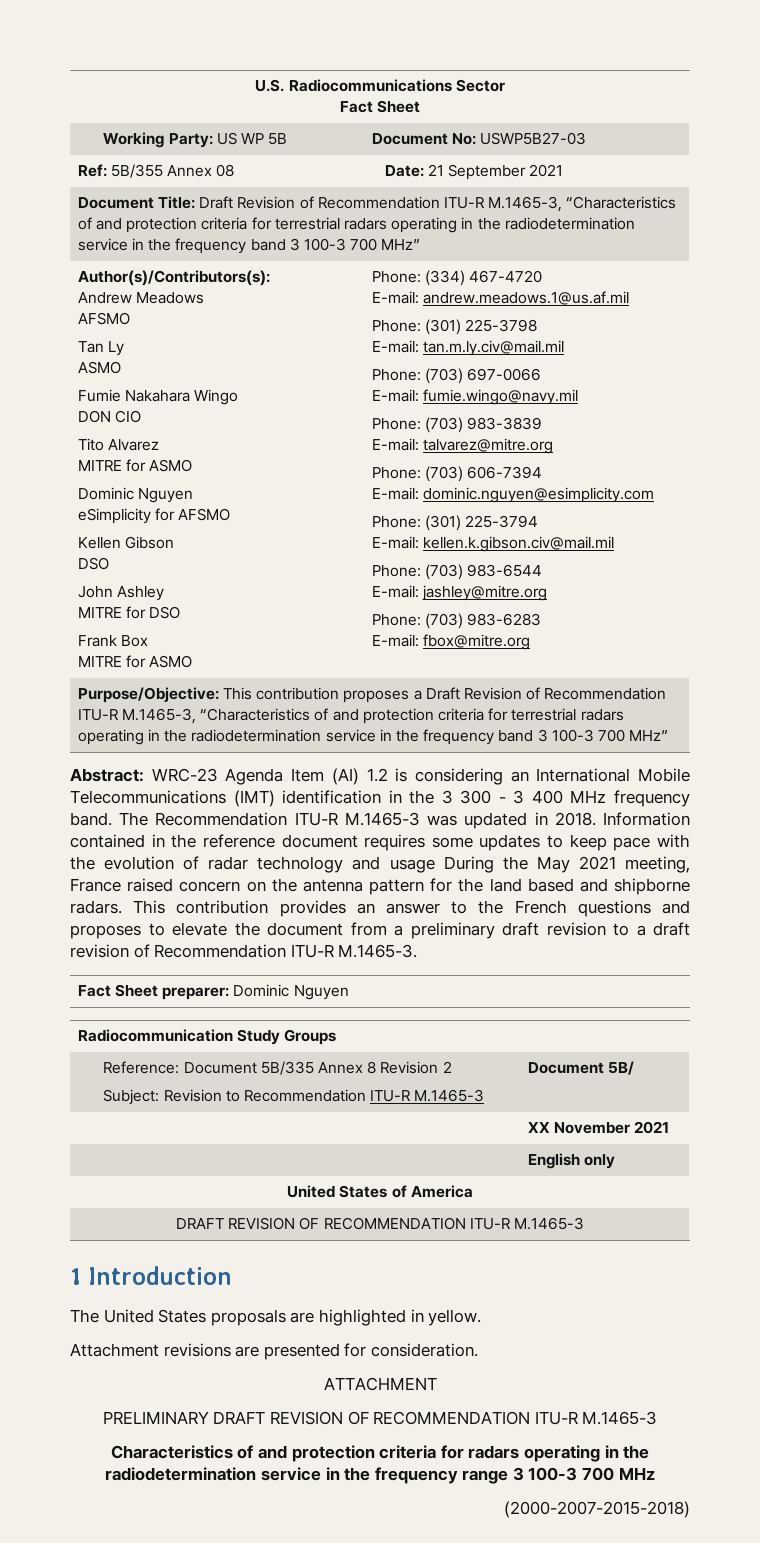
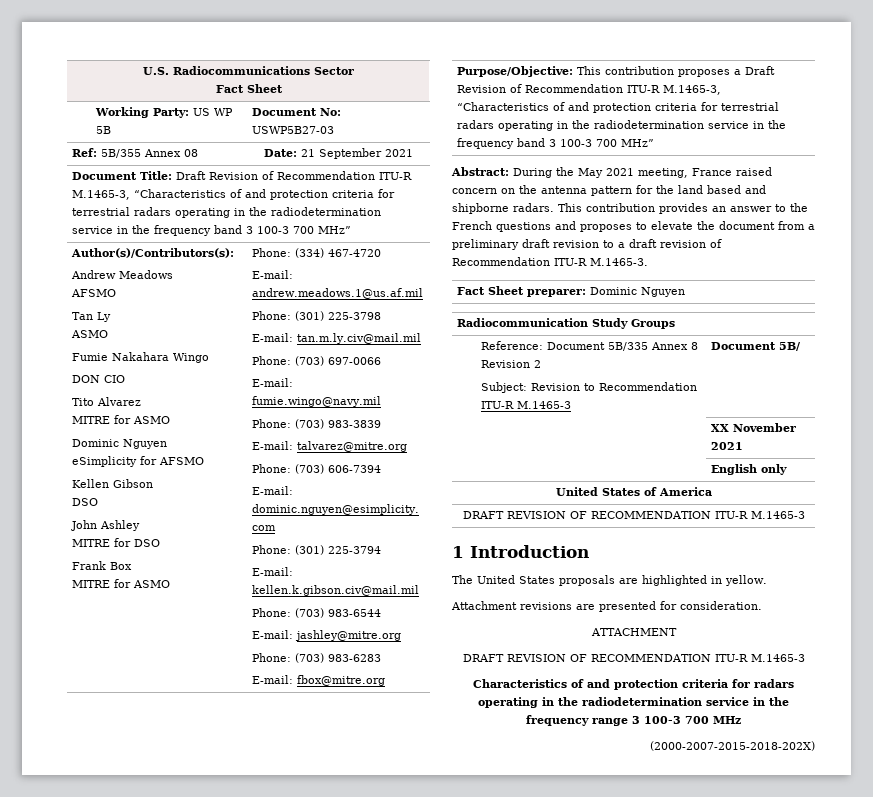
- Abstract: WRC-23 Agenda Item (AI) 1.2 is considering an International Mobile Telecommunications (IMT) identification in the 3 300 - 3 400 MHz frequency band. The Recommendation ITU-R M.1465-3 was updated in 2018. Information contained in the reference document requires some updates to keep pace with the evolution of radar technology and usage During the May 2021 meeting, France raised concern on the antenna pattern for the land based and shipborne radars.
+ Abstract: During the May 2021 meeting, France raised concern on the antenna pattern for the land based and shipborne radars.
  ATTACHMENT
- PRELIMINARY DRAFT REVISION OF RECOMMENDATION ITU-R M.1465-3
+ DRAFT REVISION OF RECOMMENDATION ITU-R M.1465-3
- (2000-2007-2015-2018)
+ (2000-2007-2015-2018-202X)

